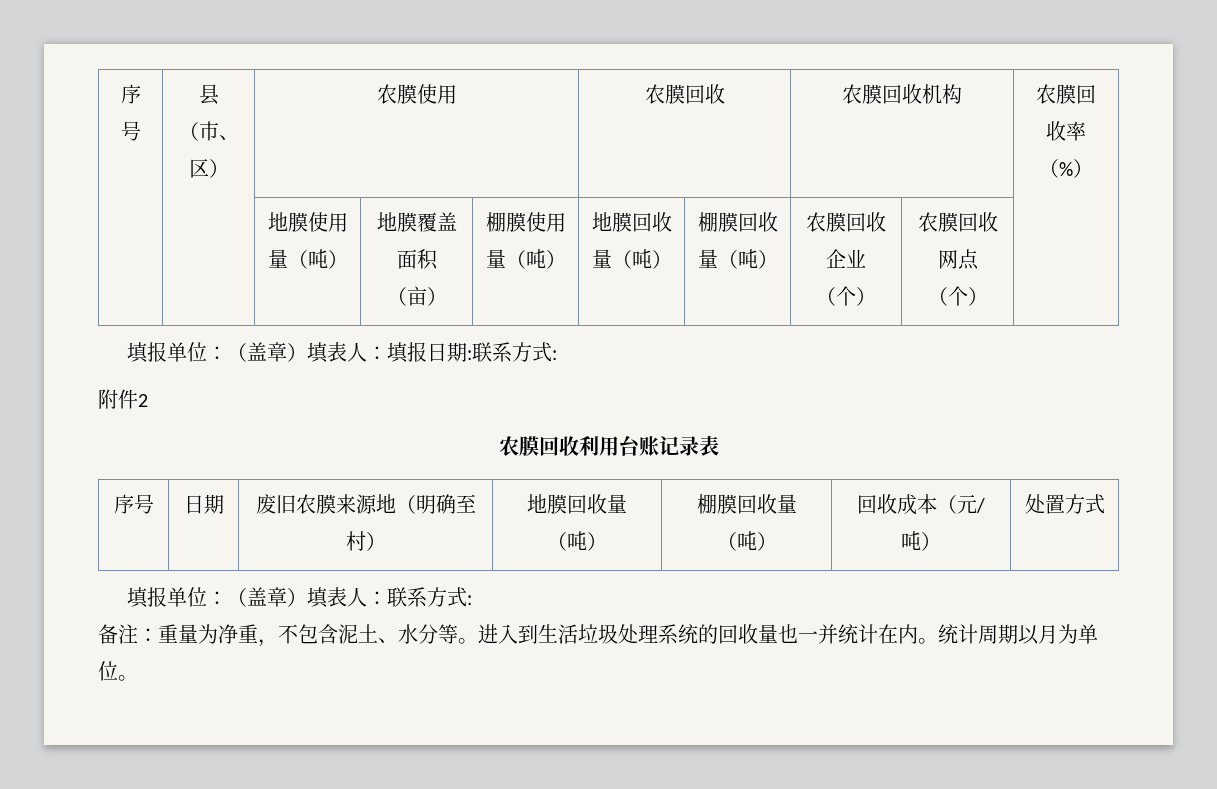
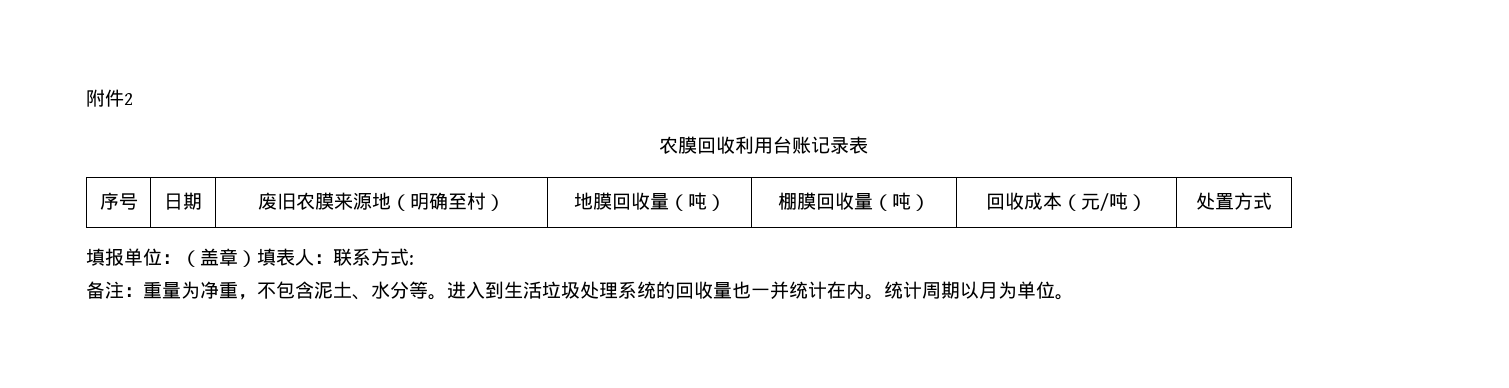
- 序号 | 县（市、区） | 农膜使用 | 农膜回收 | 农膜回收机构 | 农膜回收率（%）
- | | 地膜使用量（吨） | 地膜覆盖面积（亩） | 棚膜使用量（吨） | 地膜回收量（吨） | 棚膜回收量（吨） | 农膜回收企业（个） | 农膜回收网点（个） |
- 填报单位：（盖章）填表人：填报日期:联系方式:

